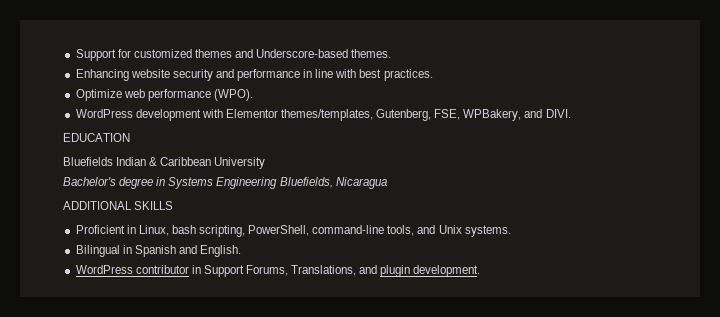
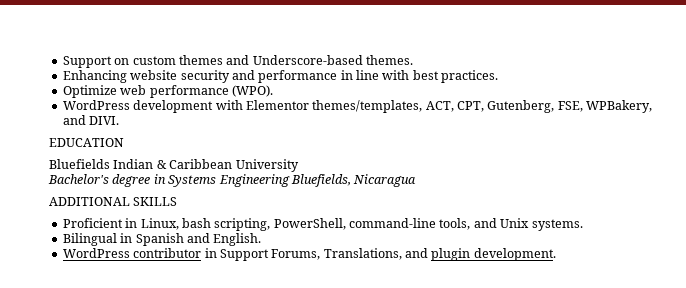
- Support for customized themes and Underscore-based themes.
+ Support on custom themes and Underscore-based themes.
- WordPress development with Elementor themes/templates, Gutenberg, FSE, WPBakery, and DIVI.
+ WordPress development with Elementor themes/templates, ACT, CPT, Gutenberg, FSE, WPBakery, and DIVI.

